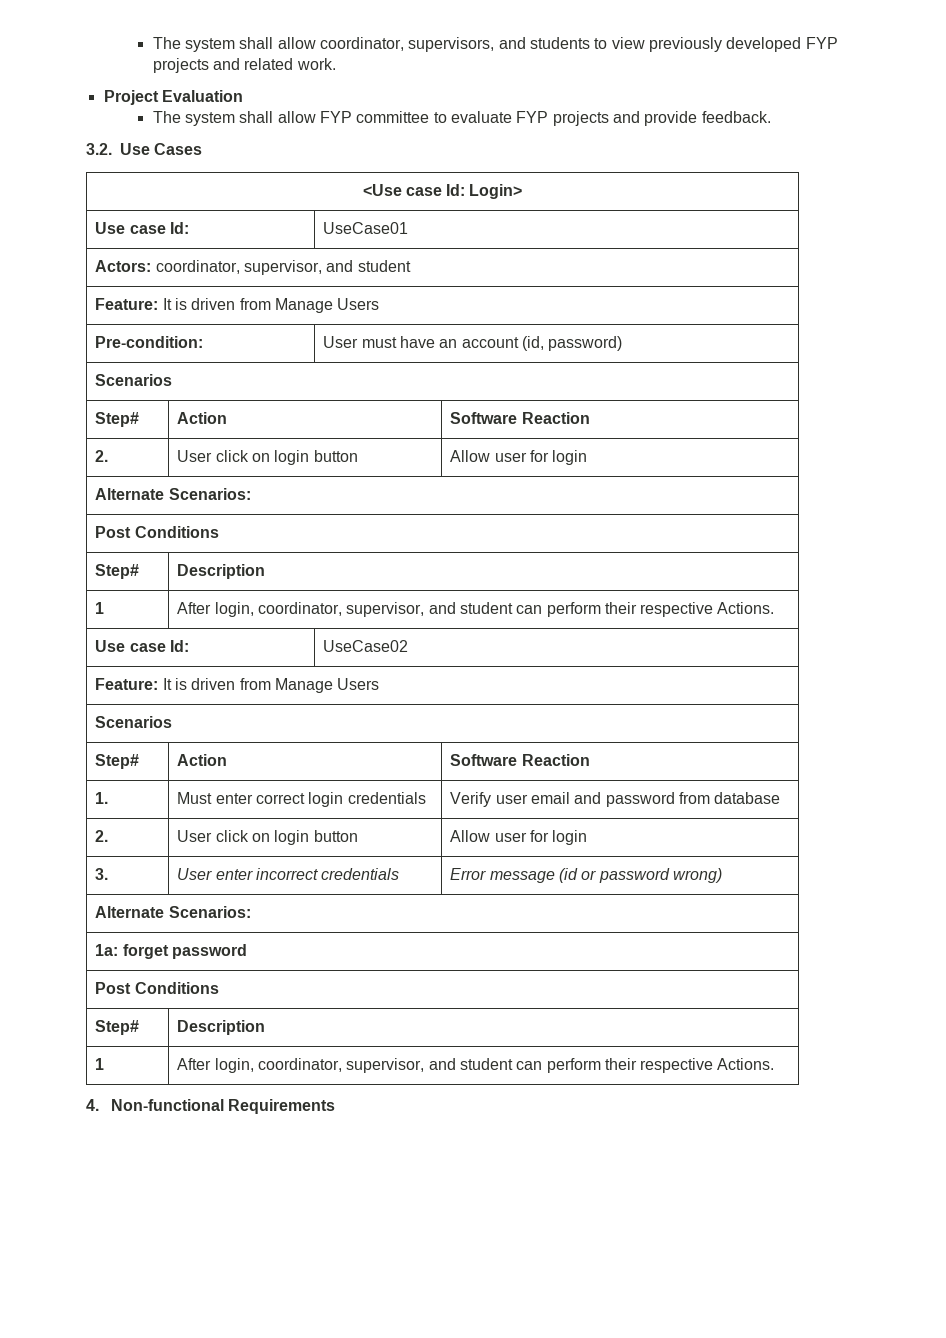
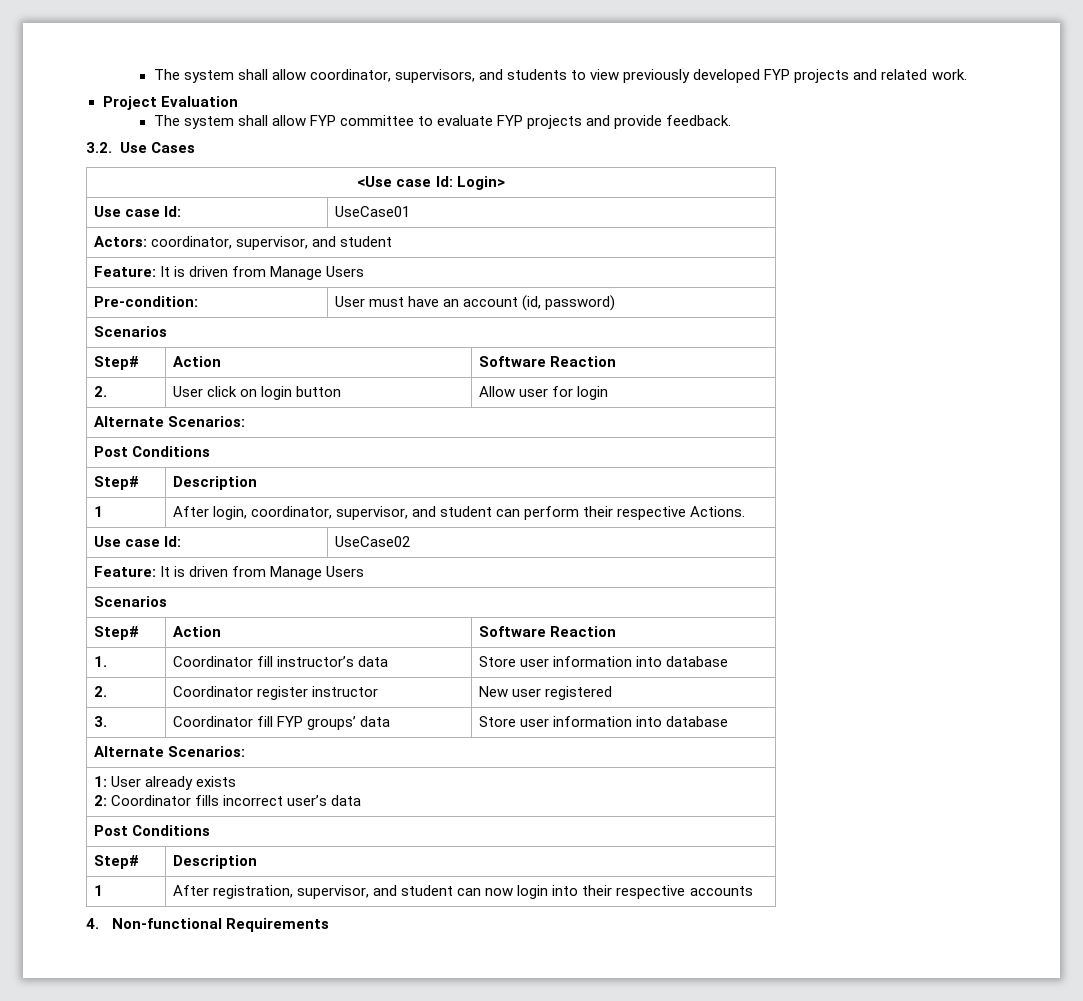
- 1. | Must enter correct login credentials | Verify user email and password from database
- 2. | User click on login button | Allow user for login
- 3. | User enter incorrect credentials | Error message (id or password wrong)
+ 1. | Coordinator fill instructor’s data | Store user information into database
+ 2. | Coordinator register instructor | New user registered
+ 3. | Coordinator fill FYP groups’ data | Store user information into database
  Alternate Scenarios:
- 1a: forget password
+ 1: User already exists
+ 2: Coordinator fills incorrect user’s data
  Post Conditions
  Step# | Description
- 1 | After login, coordinator, supervisor, and student can perform their respective Actions.
+ 1 | After registration, supervisor, and student can now login into their respective accounts

